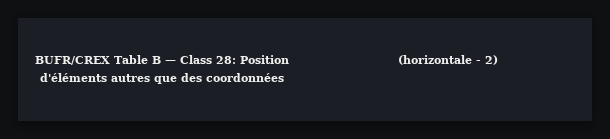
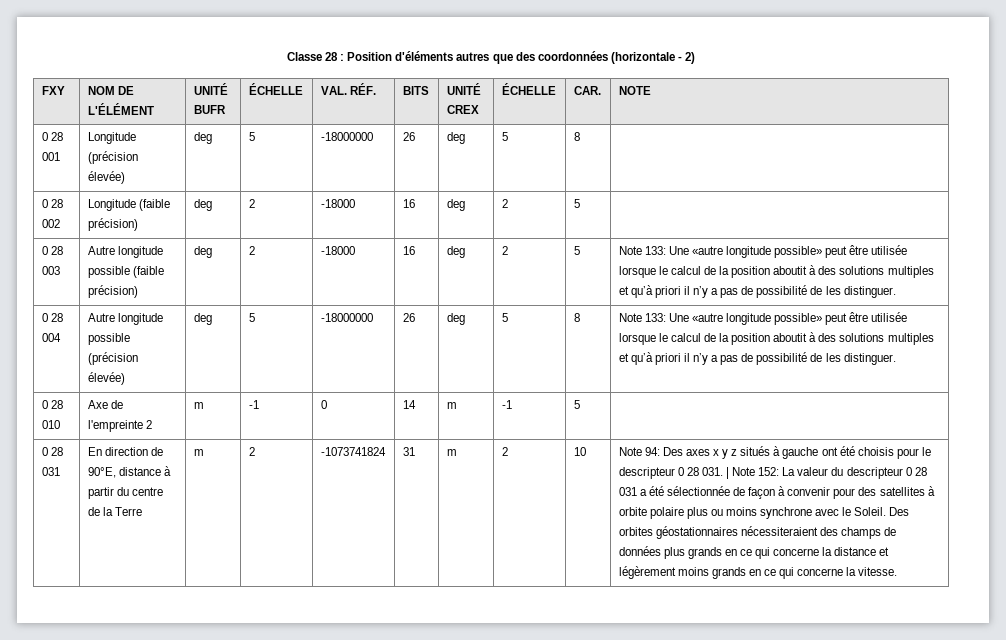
- BUFR/CREX Table B — Class 28: Position d'éléments autres que des coordonnées (horizontale - 2)
+ Classe 28 : Position d'éléments autres que des coordonnées (horizontale - 2)
+ FXY | NOM DE L'ÉLÉMENT | UNITÉ BUFR | ÉCHELLE | VAL. RÉF. | BITS | UNITÉ CREX | ÉCHELLE | CAR. | NOTE
+ 0 28 001 | Longitude (précision élevée) | deg | 5 | -18000000 | 26 | deg | 5 | 8 |
+ 0 28 002 | Longitude (faible précision) | deg | 2 | -18000 | 16 | deg | 2 | 5 |
+ 0 28 003 | Autre longitude possible (faible précision) | deg | 2 | -18000 | 16 | deg | 2 | 5 | Note 133: Une «autre longitude possible» peut être utilisée lorsque le calcul de la position aboutit à des solutions multiples et qu’à priori il n’y a pas de possibilité de les distinguer.
+ 0 28 004 | Autre longitude possible (précision élevée) | deg | 5 | -18000000 | 26 | deg | 5 | 8 | Note 133: Une «autre longitude possible» peut être utilisée lorsque le calcul de la position aboutit à des solutions multiples et qu’à priori il n’y a pas de possibilité de les distinguer.
+ 0 28 010 | Axe de l'empreinte 2 | m | -1 | 0 | 14 | m | -1 | 5 |
+ 0 28 031 | En direction de 90°E, distance à partir du centre de la Terre | m | 2 | -1073741824 | 31 | m | 2 | 10 | Note 94: Des axes x y z situés à gauche ont été choisis pour le descripteur 0 28 031. | Note 152: La valeur du descripteur 0 28 031 a été sélectionnée de façon à convenir pour des satellites à orbite polaire plus ou moins synchrone avec le Soleil. Des orbites géostationnaires nécessiteraient des champs de données plus grands en ce qui concerne la distance et légèrement moins grands en ce qui concerne la vitesse.

